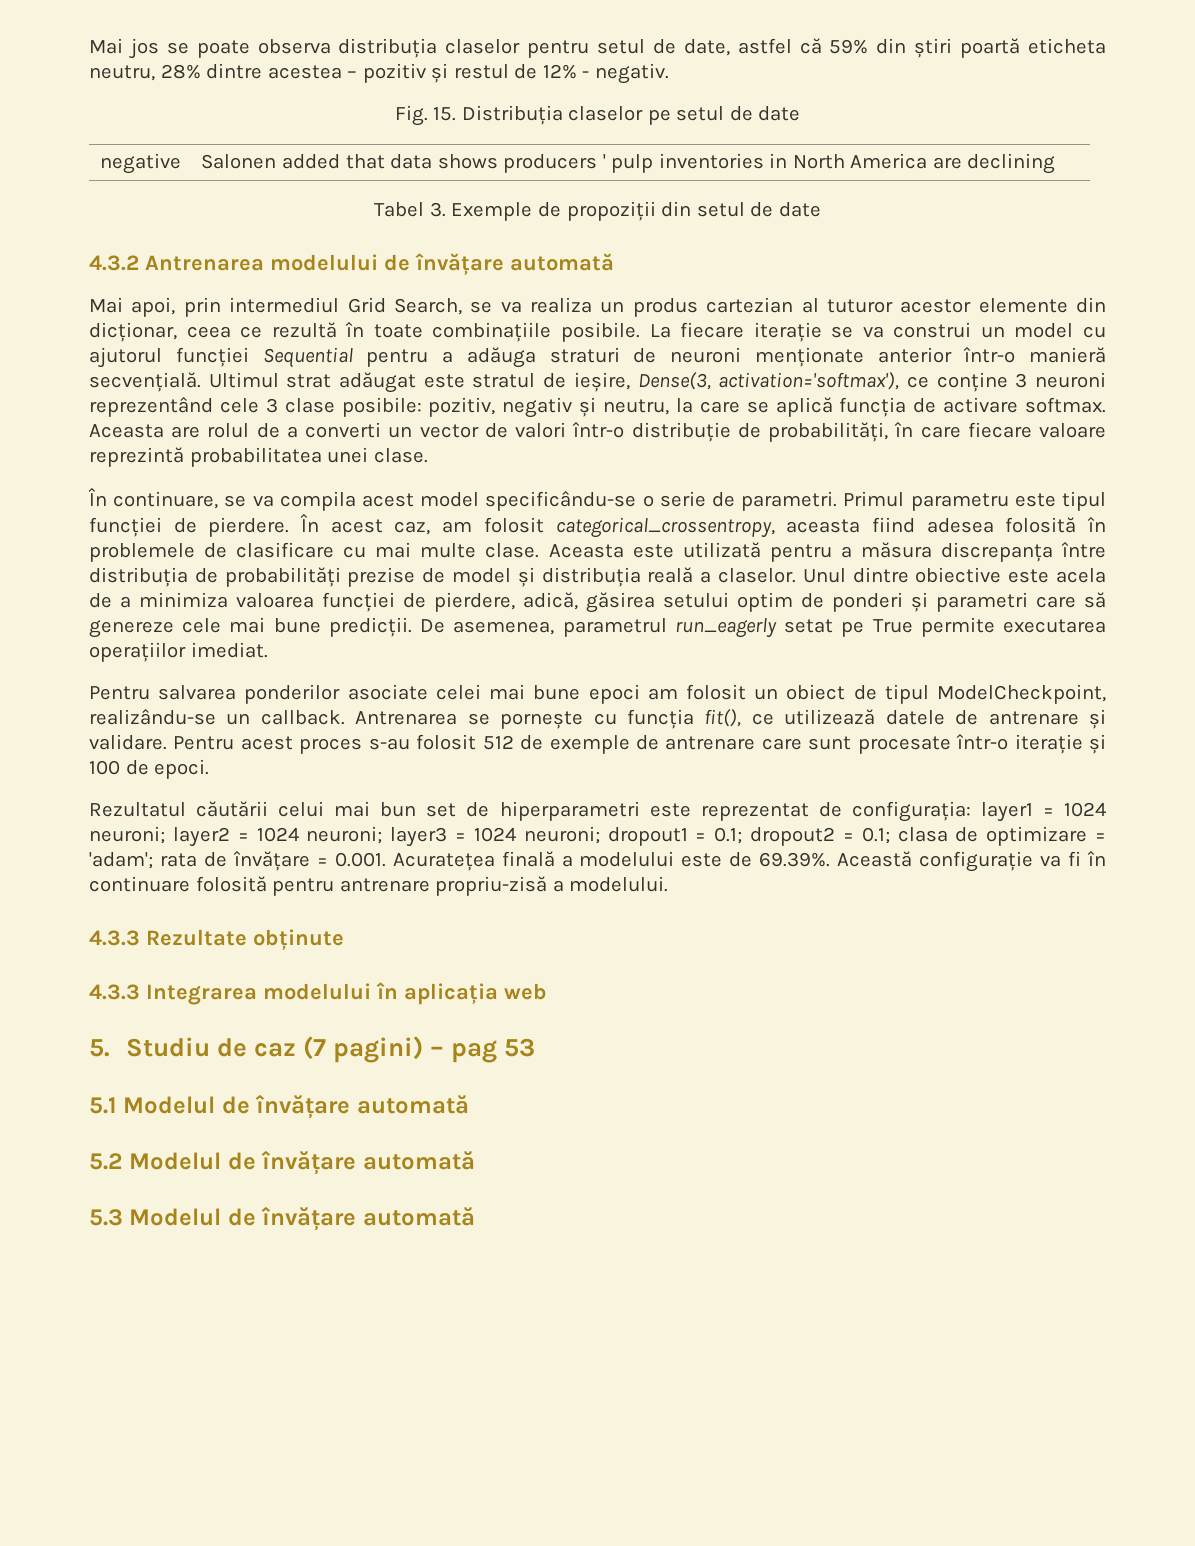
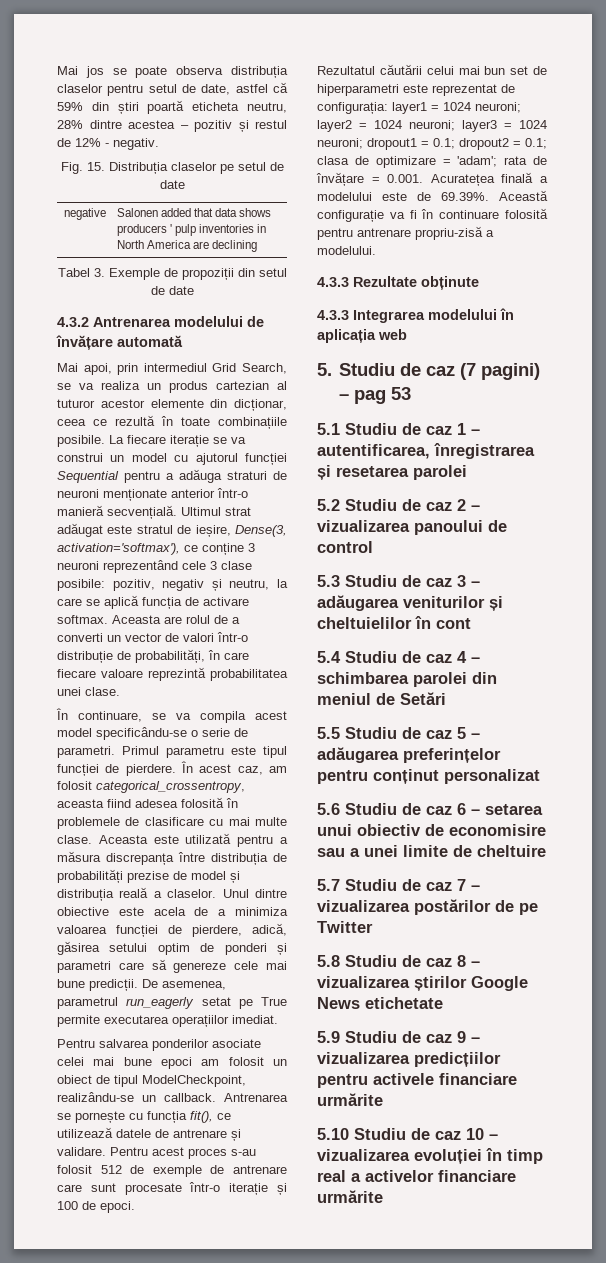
- 5.1 Modelul de învățare automată
- 5.2 Modelul de învățare automată
- 5.3 Modelul de învățare automată
+ 5.1 Studiu de caz 1 – autentificarea, înregistrarea și resetarea parolei
+ 5.2 Studiu de caz 2 – vizualizarea panoului de control
+ 5.3 Studiu de caz 3 – adăugarea veniturilor și cheltuielilor în cont
+ 5.4 Studiu de caz 4 – schimbarea parolei din meniul de Setări
+ 5.5 Studiu de caz 5 – adăugarea preferințelor pentru conținut personalizat
+ 5.6 Studiu de caz 6 – setarea unui obiectiv de economisire sau a unei limite de cheltuire
+ 5.7 Studiu de caz 7 – vizualizarea postărilor de pe Twitter
+ 5.8 Studiu de caz 8 – vizualizarea știrilor Google News etichetate
+ 5.9 Studiu de caz 9 – vizualizarea predicțiilor pentru activele financiare urmărite
+ 5.10 Studiu de caz 10 – vizualizarea evoluției în timp real a activelor financiare urmărite

